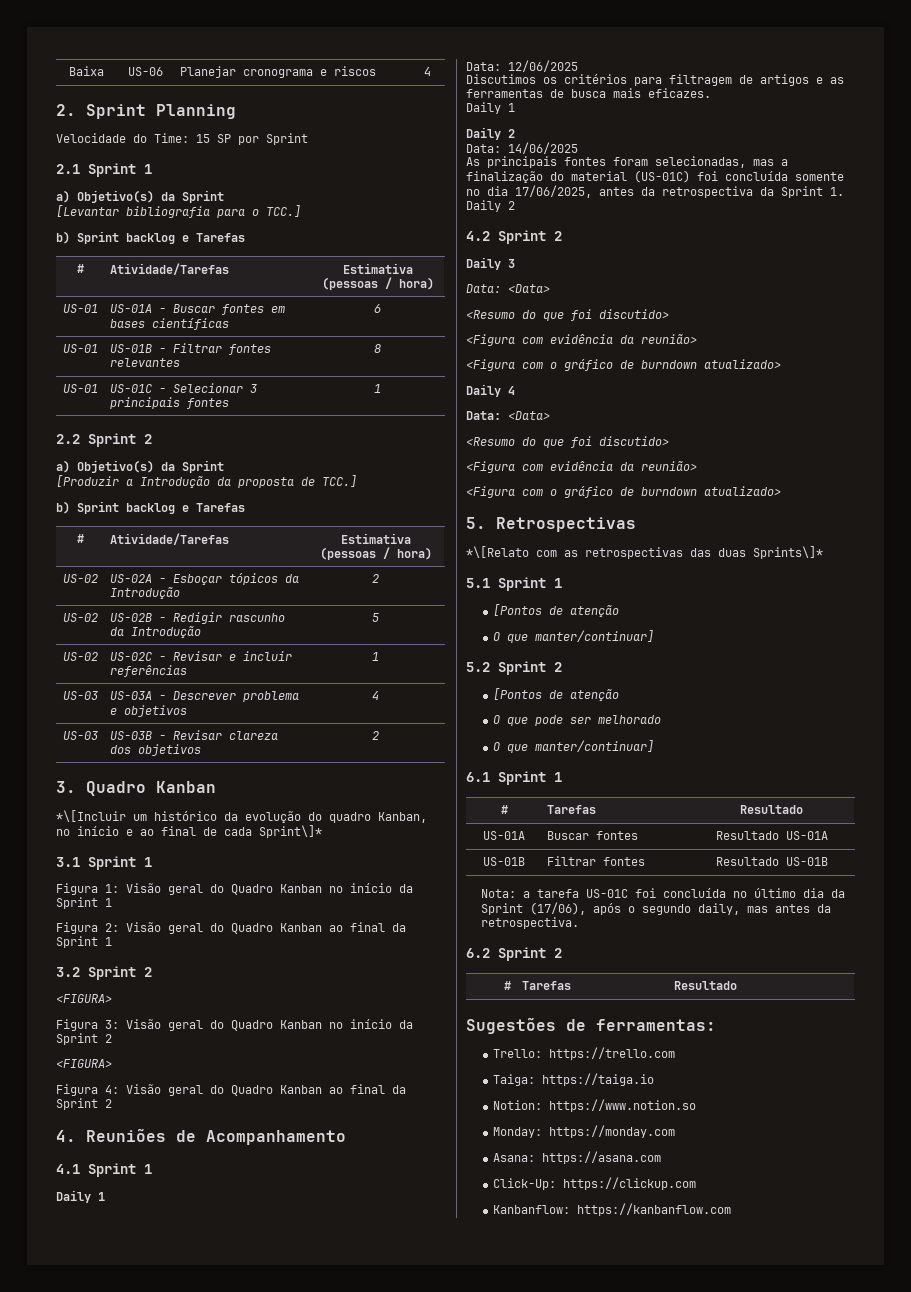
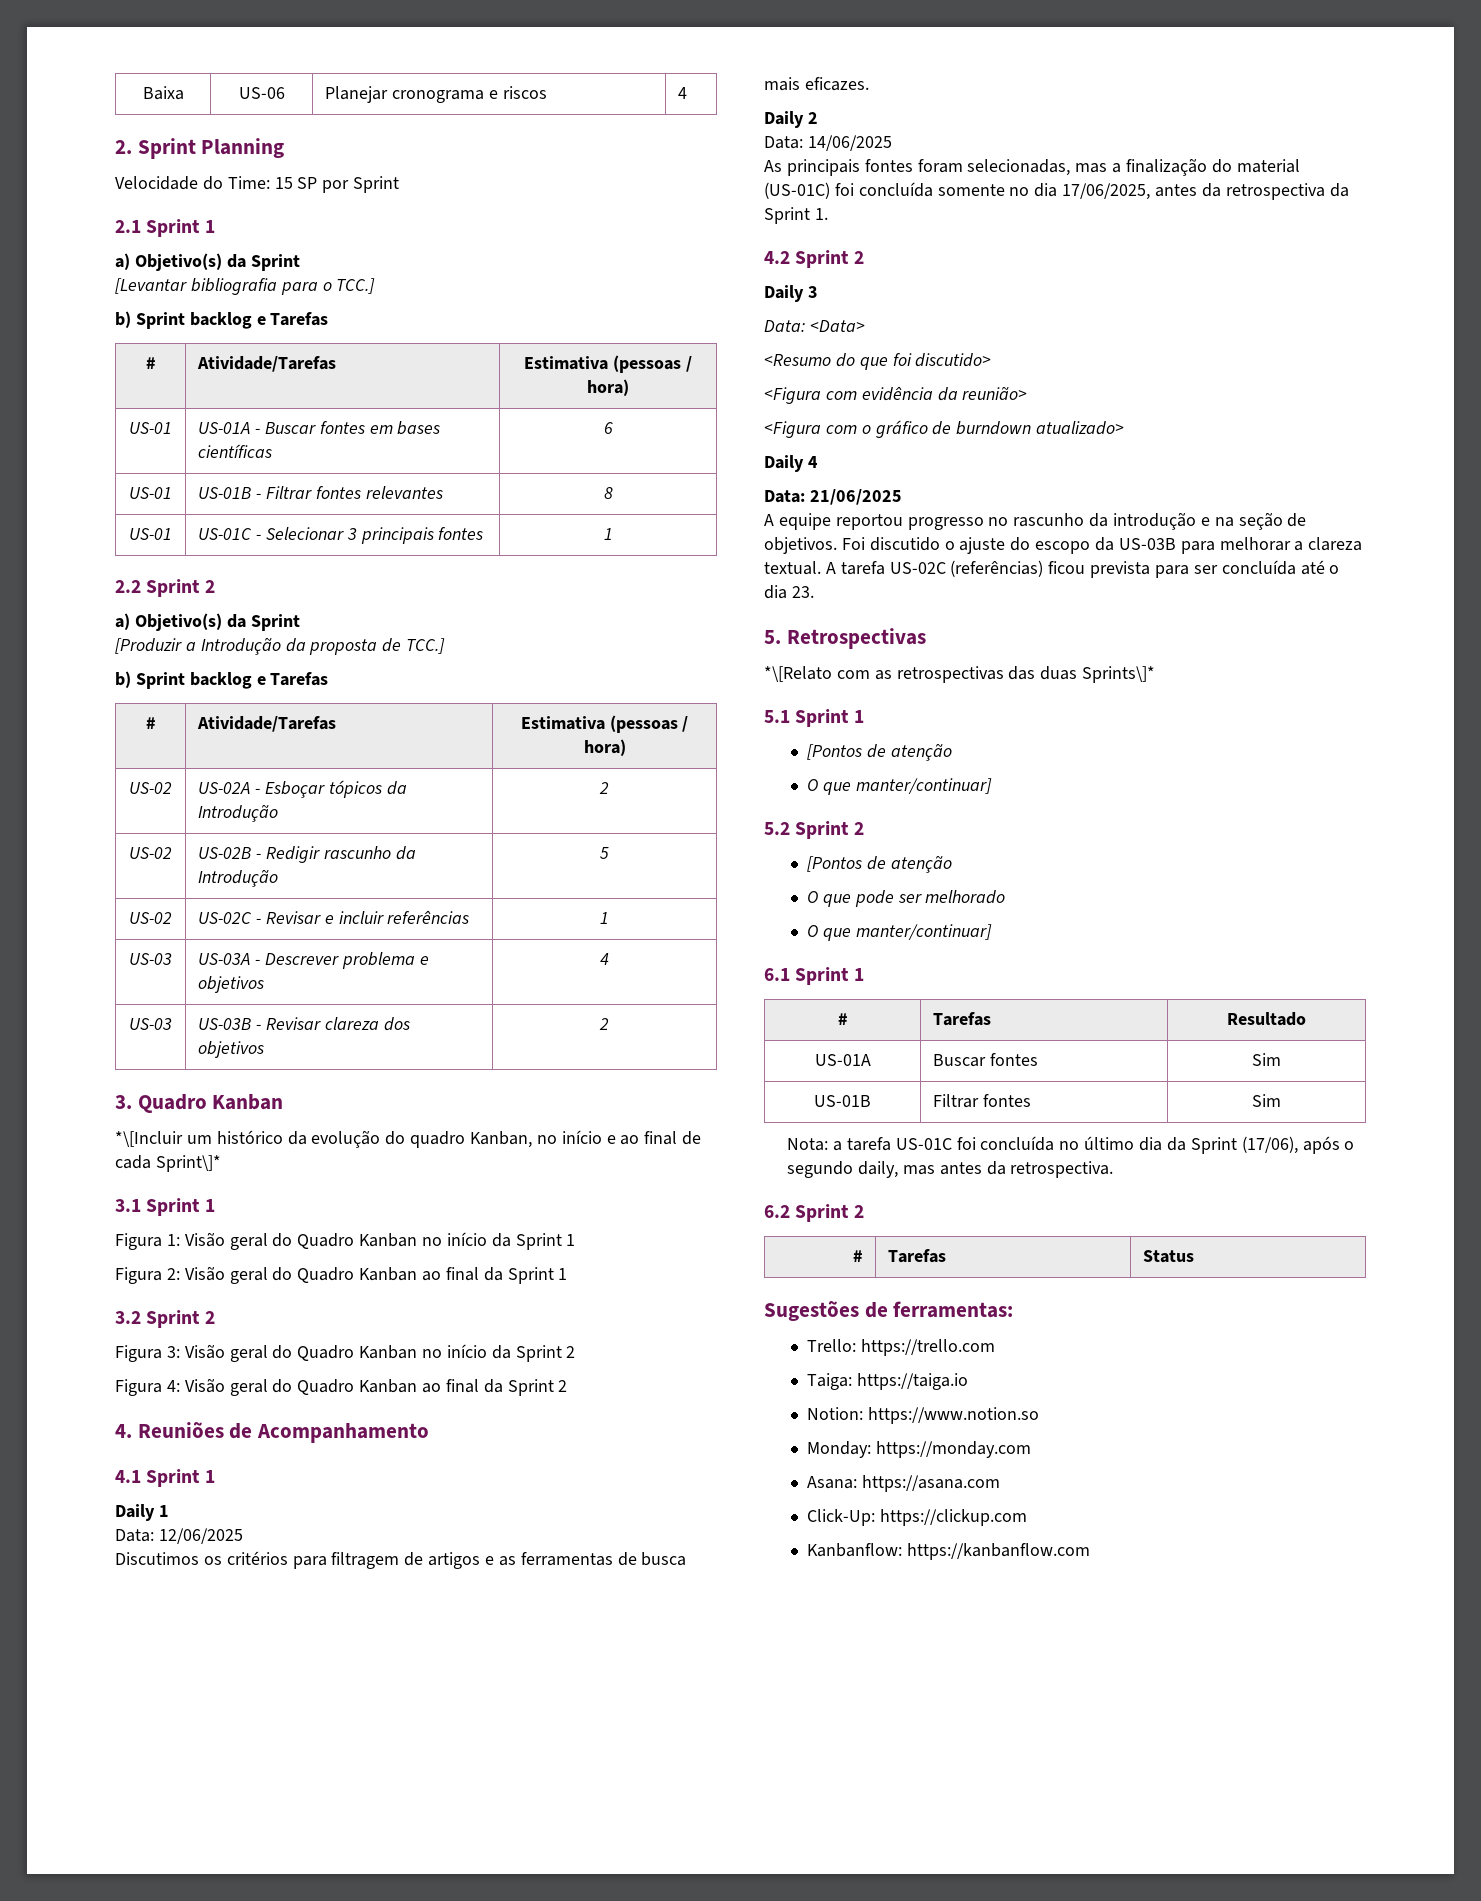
  3.2 Sprint 2
- <FIGURA>
  Figura 3: Visão geral do Quadro Kanban no início da Sprint 2
- <FIGURA>
  Discutimos os critérios para filtragem de artigos e as ferramentas de busca mais eficazes.
- Daily 1
- As principais fontes foram selecionadas, mas a finalização do material (US-01C) foi concluída somente no dia 17/06/2025, antes da retrospectiva da Sprint 1. Daily 2
+ As principais fontes foram selecionadas, mas a finalização do material (US-01C) foi concluída somente no dia 17/06/2025, antes da retrospectiva da Sprint 1.
  Daily 4
- Data: <Data>
- <Resumo do que foi discutido>
- <Figura com evidência da reunião>
- <Figura com o gráfico de burndown atualizado>
+ Data: 21/06/2025
+ A equipe reportou progresso no rascunho da introdução e na seção de objetivos. Foi discutido o ajuste do escopo da US-03B para melhorar a clareza textual. A tarefa US-02C (referências) ficou prevista para ser concluída até o dia 23.
- US-01A | Buscar fontes | Resultado US-01A
+ US-01A | Buscar fontes | Sim
- US-01B | Filtrar fontes | Resultado US-01B
+ US-01B | Filtrar fontes | Sim
  6.2 Sprint 2
- # | Tarefas | Resultado
+ # | Tarefas | Status

